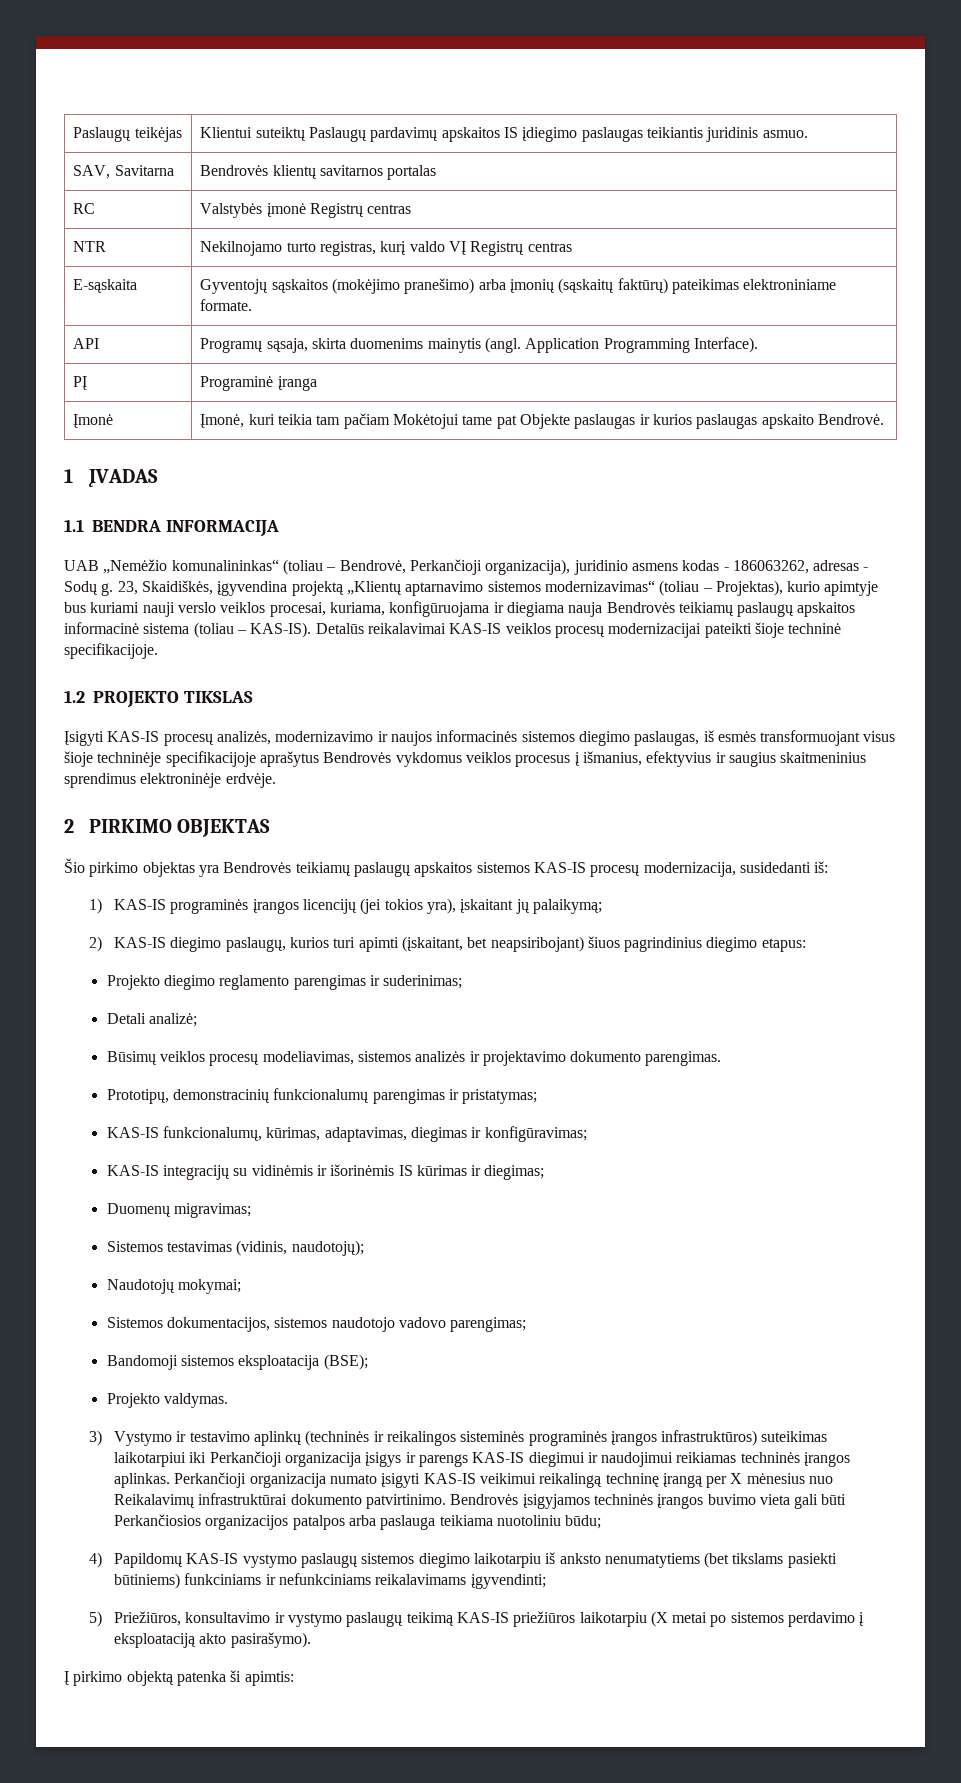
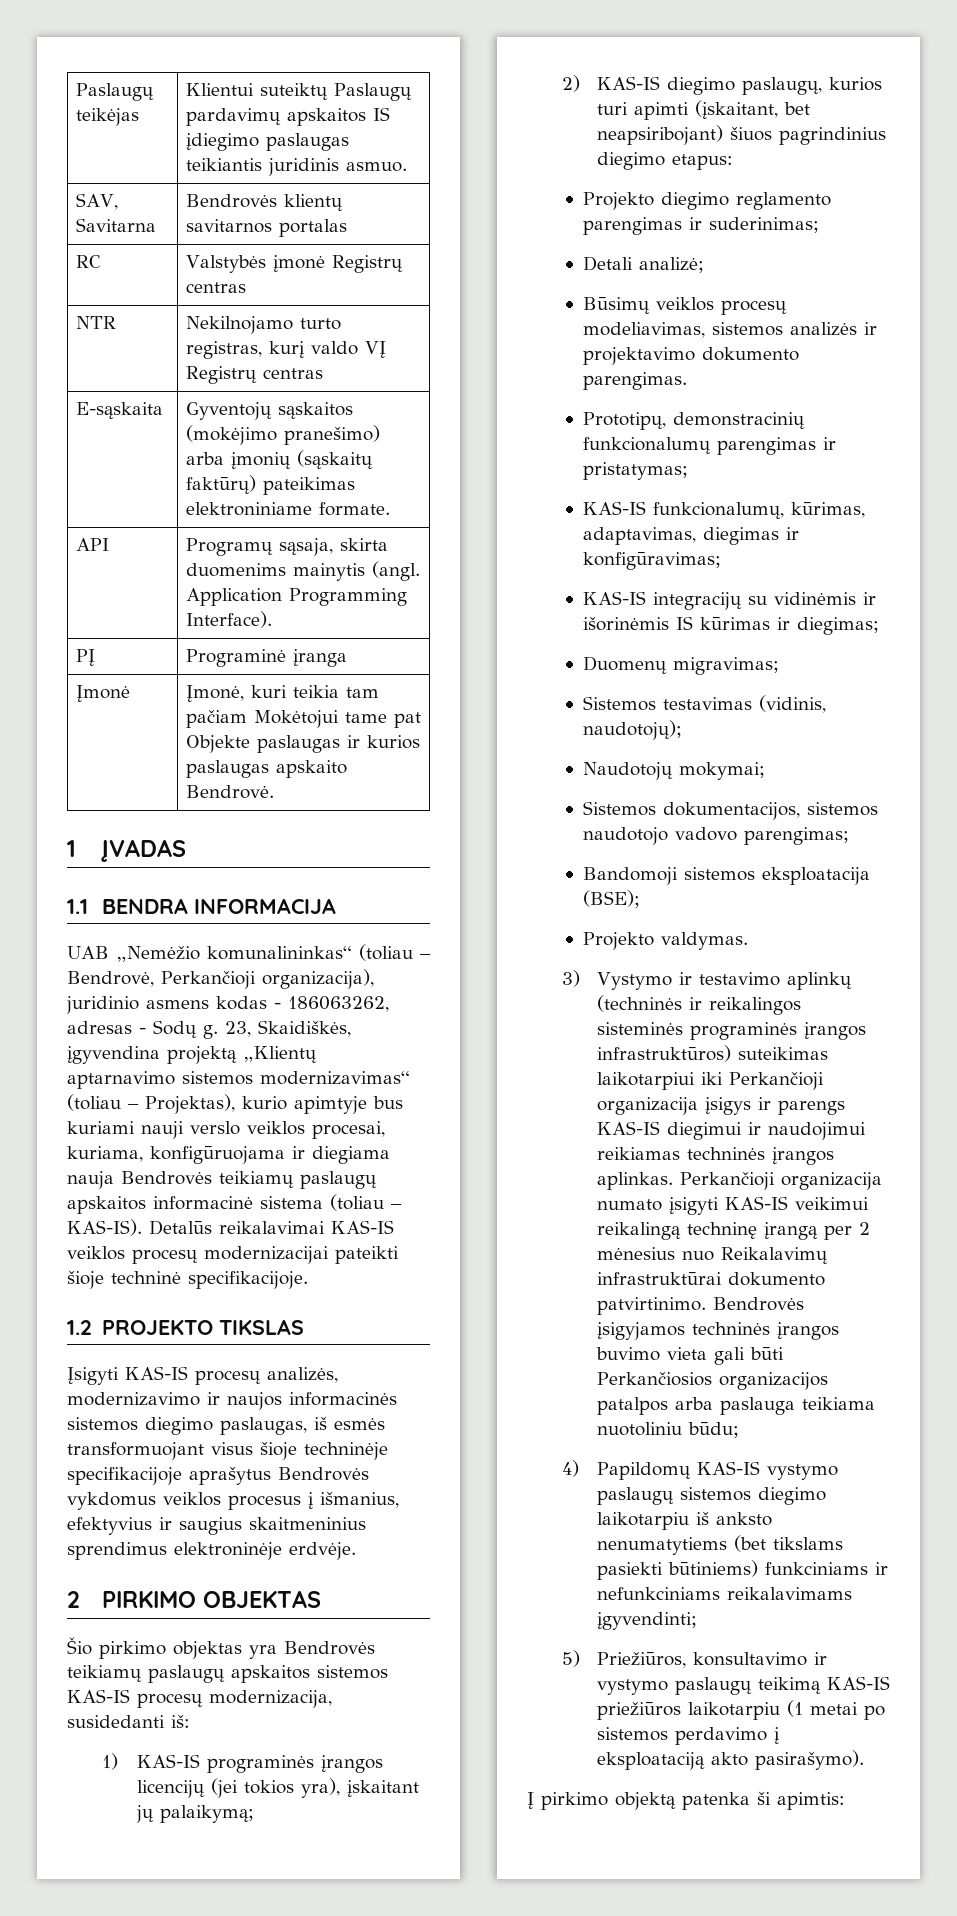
- Perkančioji organizacija numato įsigyti KAS-IS veikimui reikalingą techninę įrangą per X mėnesius nuo Reikalavimų infrastruktūrai dokumento patvirtinimo.
+ Perkančioji organizacija numato įsigyti KAS-IS veikimui reikalingą techninę įrangą per 2 mėnesius nuo Reikalavimų infrastruktūrai dokumento patvirtinimo.
- 5) Priežiūros, konsultavimo ir vystymo paslaugų teikimą KAS-IS priežiūros laikotarpiu (X metai po sistemos perdavimo į eksploataciją akto pasirašymo).
+ 5) Priežiūros, konsultavimo ir vystymo paslaugų teikimą KAS-IS priežiūros laikotarpiu (1 metai po sistemos perdavimo į eksploataciją akto pasirašymo).

